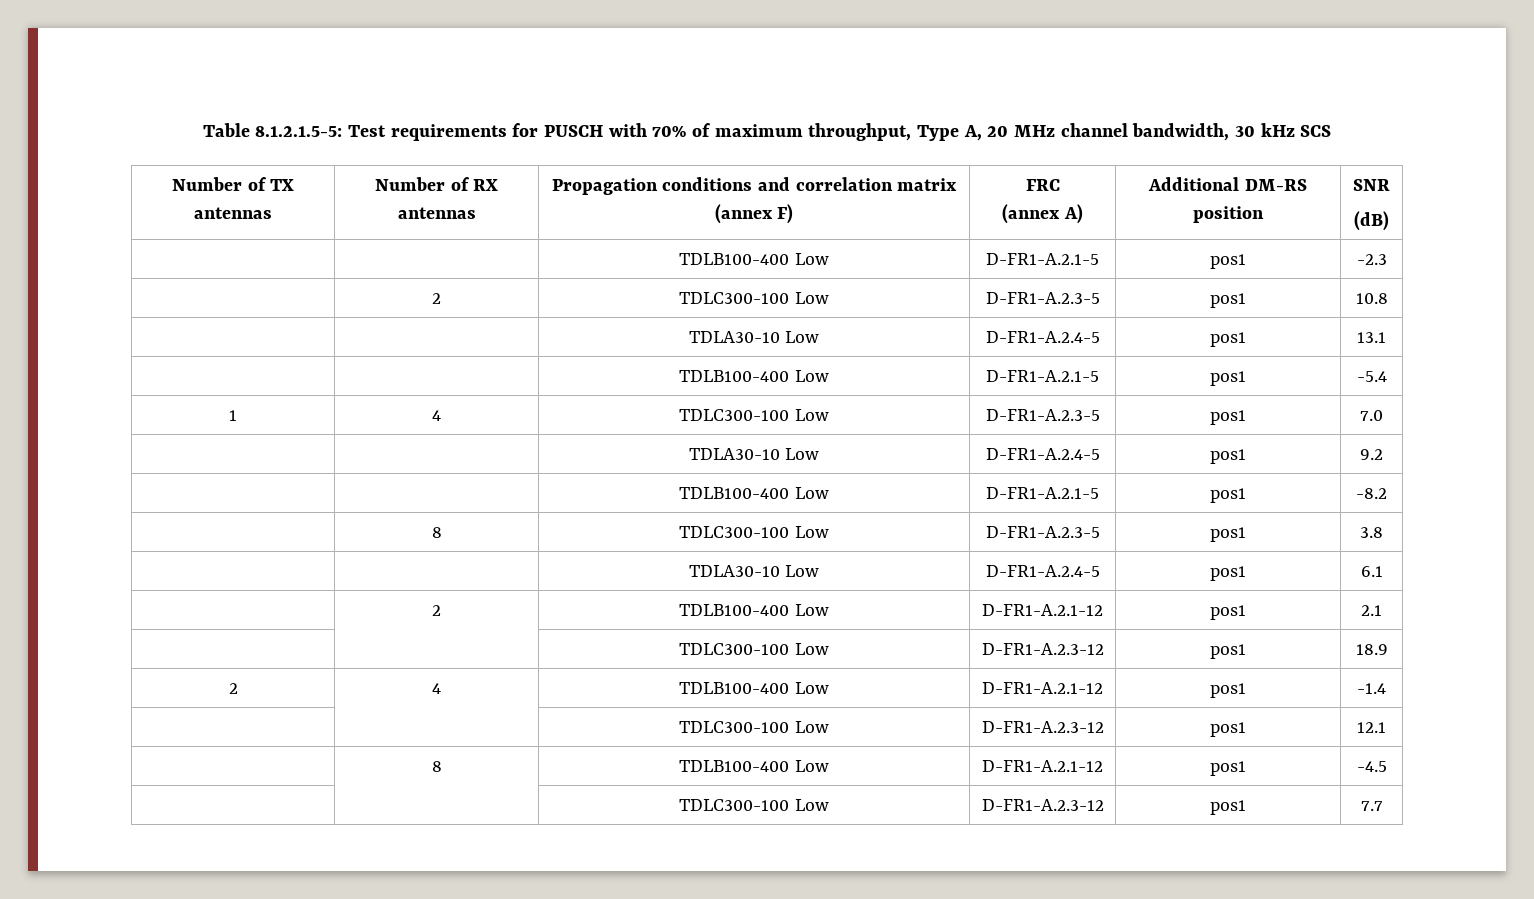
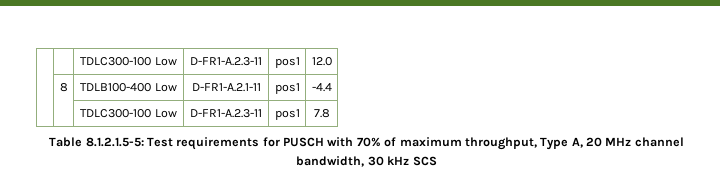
+ | | TDLC300-100 Low | D-FR1-A.2.3-11 | pos1 | 12.0
+ | 8 | TDLB100-400 Low | D-FR1-A.2.1-11 | pos1 | -4.4
+ | | TDLC300-100 Low | D-FR1-A.2.3-11 | pos1 | 7.8
- Number of TX antennas | Number of RX antennas | Propagation conditions and correlation matrix (annex F) | FRC
- (annex A) | Additional DM-RS position | SNR
- (dB)
- | | TDLB100-400 Low | D-FR1-A.2.1-5 | pos1 | -2.3
- | 2 | TDLC300-100 Low | D-FR1-A.2.3-5 | pos1 | 10.8
- | | TDLA30-10 Low | D-FR1-A.2.4-5 | pos1 | 13.1
- | | TDLB100-400 Low | D-FR1-A.2.1-5 | pos1 | -5.4
- 1 | 4 | TDLC300-100 Low | D-FR1-A.2.3-5 | pos1 | 7.0
- | | TDLA30-10 Low | D-FR1-A.2.4-5 | pos1 | 9.2
- | | TDLB100-400 Low | D-FR1-A.2.1-5 | pos1 | -8.2
- | 8 | TDLC300-100 Low | D-FR1-A.2.3-5 | pos1 | 3.8
- | | TDLA30-10 Low | D-FR1-A.2.4-5 | pos1 | 6.1
- | 2 | TDLB100-400 Low | D-FR1-A.2.1-12 | pos1 | 2.1
- | | TDLC300-100 Low | D-FR1-A.2.3-12 | pos1 | 18.9
- 2 | 4 | TDLB100-400 Low | D-FR1-A.2.1-12 | pos1 | -1.4
- | | TDLC300-100 Low | D-FR1-A.2.3-12 | pos1 | 12.1
- | 8 | TDLB100-400 Low | D-FR1-A.2.1-12 | pos1 | -4.5
- | | TDLC300-100 Low | D-FR1-A.2.3-12 | pos1 | 7.7

